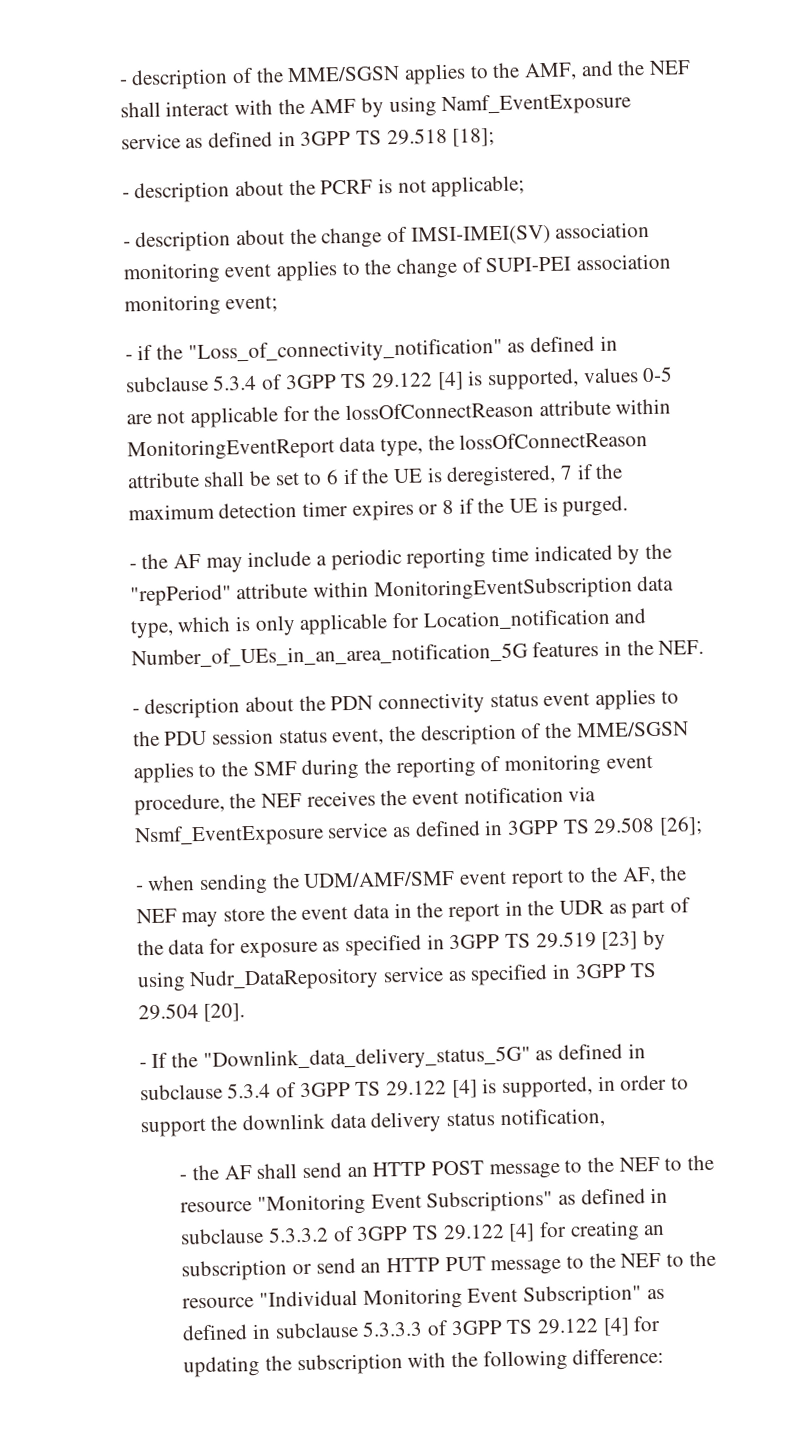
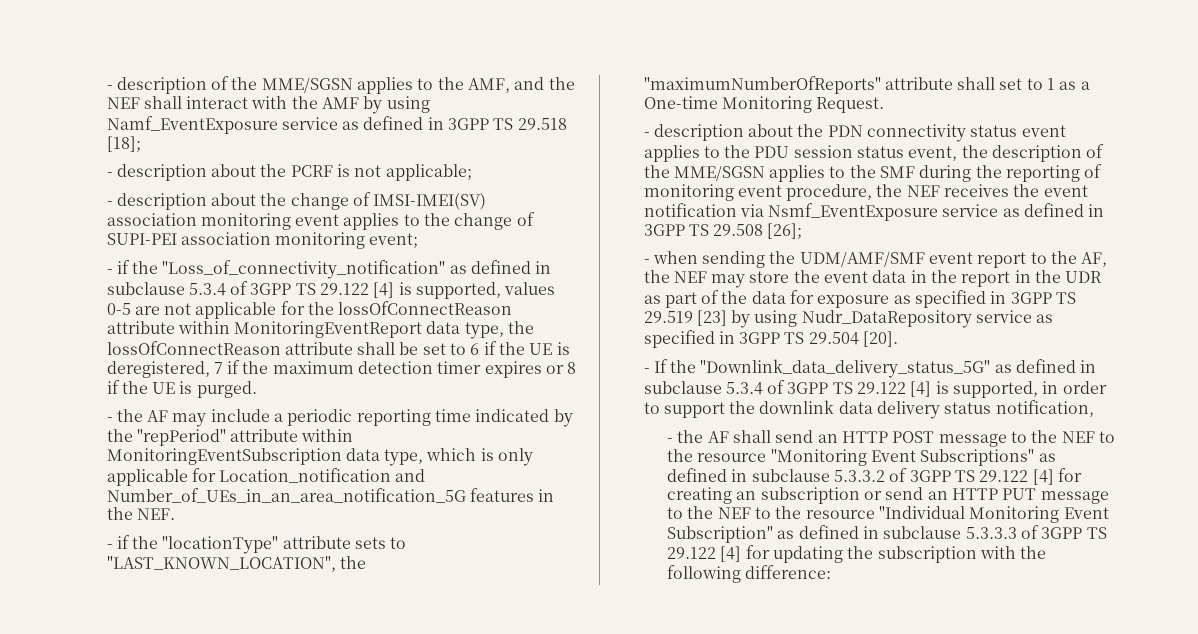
+ - if the "locationType" attribute sets to "LAST_KNOWN_LOCATION", the "maximumNumberOfReports" attribute shall set to 1 as a One-time Monitoring Request.

